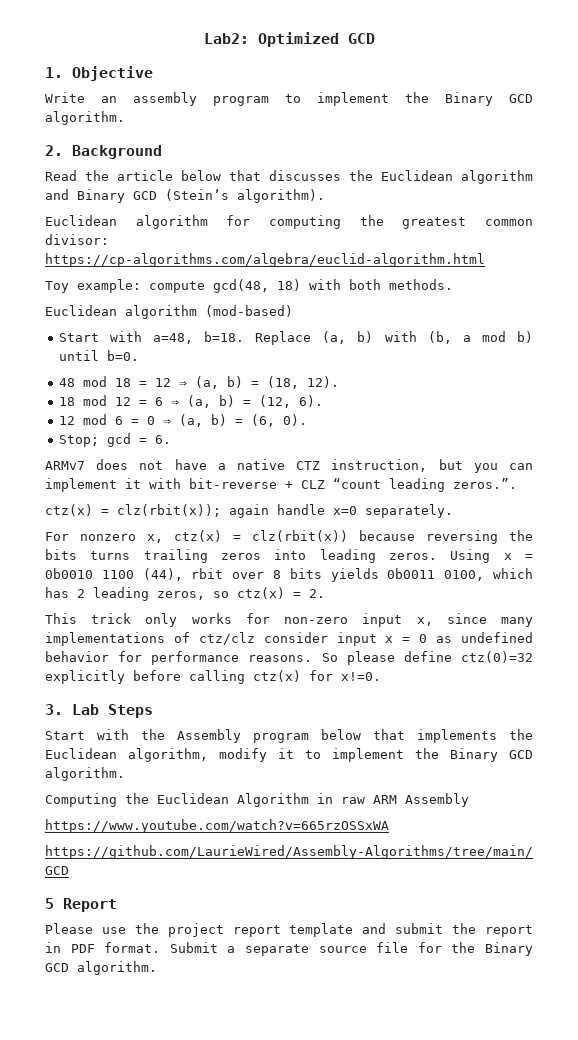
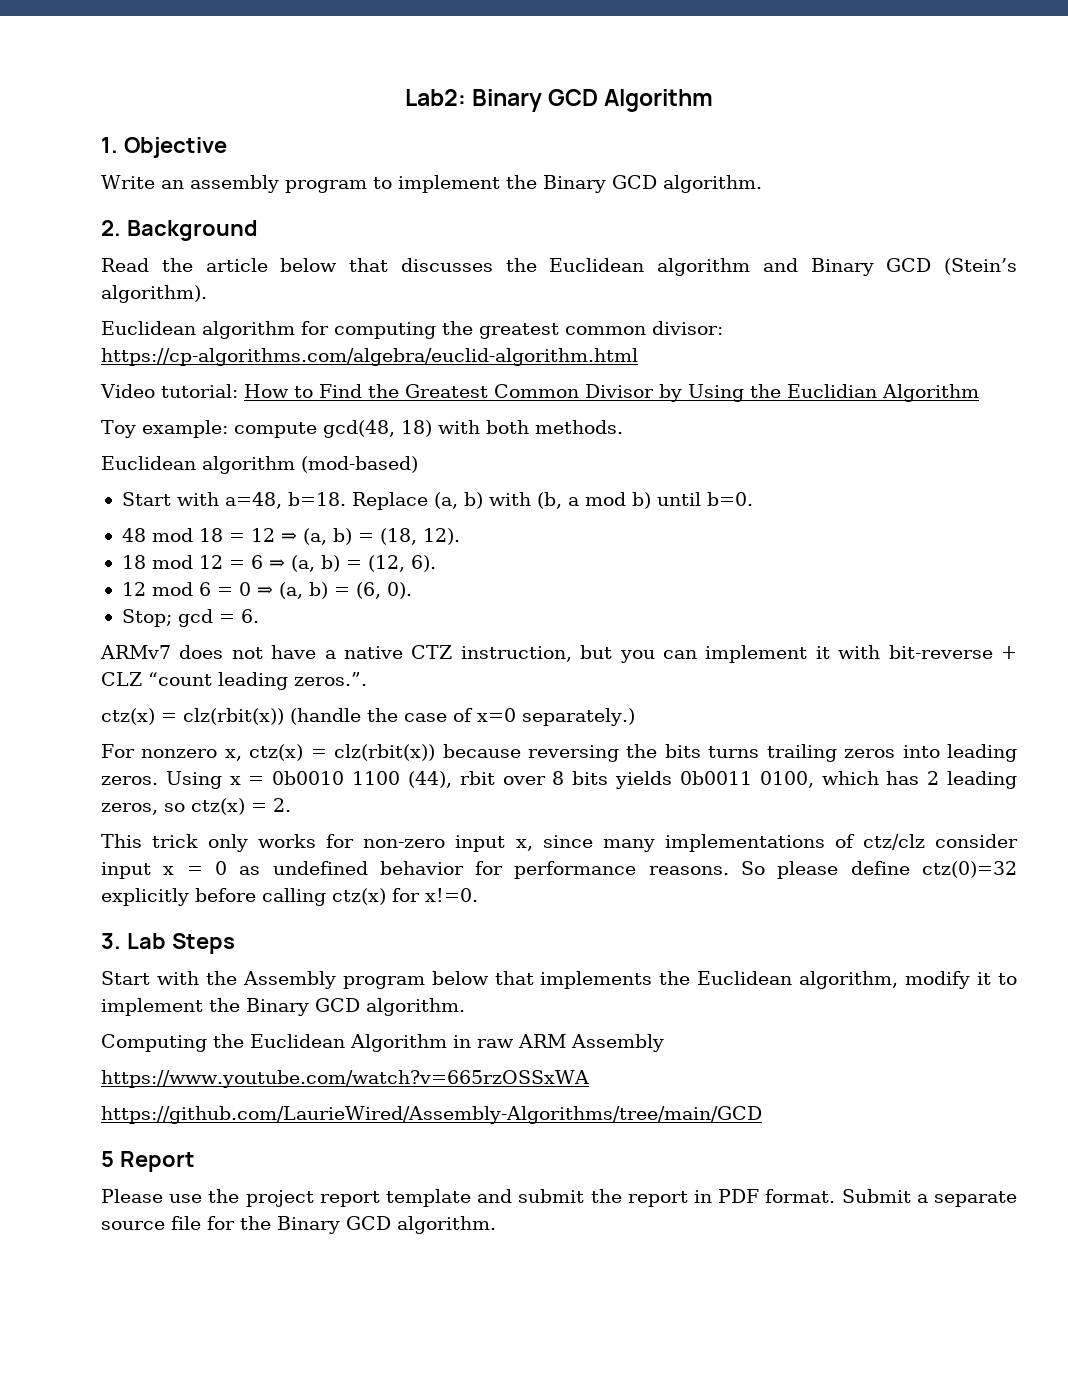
- Lab2: Optimized GCD
+ Lab2: Binary GCD Algorithm
+ Video tutorial: How to Find the Greatest Common Divisor by Using the Euclidian Algorithm
- ctz(x) = clz(rbit(x)); again handle x=0 separately.
+ ctz(x) = clz(rbit(x)) (handle the case of x=0 separately.)

